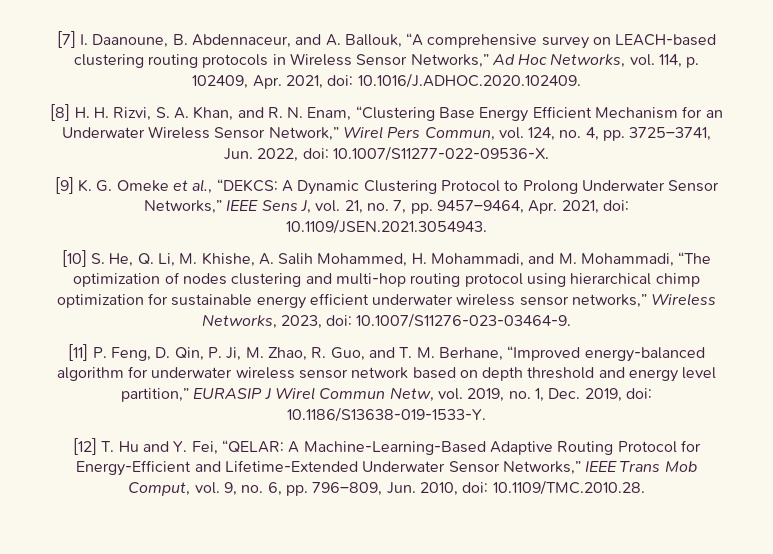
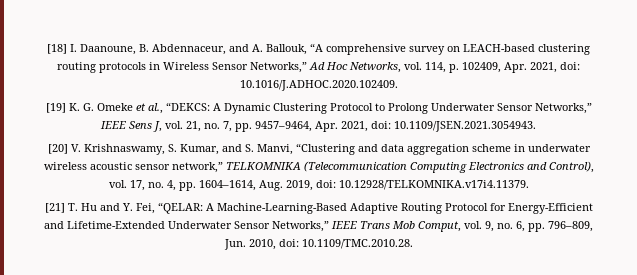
- [7] I. Daanoune, B. Abdennaceur, and A. Ballouk, “A comprehensive survey on LEACH-based clustering routing protocols in Wireless Sensor Networks,” Ad Hoc Networks, vol. 114, p. 102409, Apr. 2021, doi: 10.1016/J.ADHOC.2020.102409.
+ [18] I. Daanoune, B. Abdennaceur, and A. Ballouk, “A comprehensive survey on LEACH-based clustering routing protocols in Wireless Sensor Networks,” Ad Hoc Networks, vol. 114, p. 102409, Apr. 2021, doi: 10.1016/J.ADHOC.2020.102409.
- [8] H. H. Rizvi, S. A. Khan, and R. N. Enam, “Clustering Base Energy Efficient Mechanism for an Underwater Wireless Sensor Network,” Wirel Pers Commun, vol. 124, no. 4, pp. 3725–3741, Jun. 2022, doi: 10.1007/S11277-022-09536-X.
- [9] K. G. Omeke et al., “DEKCS: A Dynamic Clustering Protocol to Prolong Underwater Sensor Networks,” IEEE Sens J, vol. 21, no. 7, pp. 9457–9464, Apr. 2021, doi: 10.1109/JSEN.2021.3054943.
+ [19] K. G. Omeke et al., “DEKCS: A Dynamic Clustering Protocol to Prolong Underwater Sensor Networks,” IEEE Sens J, vol. 21, no. 7, pp. 9457–9464, Apr. 2021, doi: 10.1109/JSEN.2021.3054943.
- [10] S. He, Q. Li, M. Khishe, A. Salih Mohammed, H. Mohammadi, and M. Mohammadi, “The optimization of nodes clustering and multi-hop routing protocol using hierarchical chimp optimization for sustainable energy efficient underwater wireless sensor networks,” Wireless Networks, 2023, doi: 10.1007/S11276-023-03464-9.
- [11] P. Feng, D. Qin, P. Ji, M. Zhao, R. Guo, and T. M. Berhane, “Improved energy-balanced algorithm for underwater wireless sensor network based on depth threshold and energy level partition,” EURASIP J Wirel Commun Netw, vol. 2019, no. 1, Dec. 2019, doi: 10.1186/S13638-019-1533-Y.
- [12] T. Hu and Y. Fei, “QELAR: A Machine-Learning-Based Adaptive Routing Protocol for Energy-Efficient and Lifetime-Extended Underwater Sensor Networks,” IEEE Trans Mob Comput, vol. 9, no. 6, pp. 796–809, Jun. 2010, doi: 10.1109/TMC.2010.28.
+ [20] V. Krishnaswamy, S. Kumar, and S. Manvi, “Clustering and data aggregation scheme in underwater wireless acoustic sensor network,” TELKOMNIKA (Telecommunication Computing Electronics and Control), vol. 17, no. 4, pp. 1604–1614, Aug. 2019, doi: 10.12928/TELKOMNIKA.v17i4.11379.
+ [21] T. Hu and Y. Fei, “QELAR: A Machine-Learning-Based Adaptive Routing Protocol for Energy-Efficient and Lifetime-Extended Underwater Sensor Networks,” IEEE Trans Mob Comput, vol. 9, no. 6, pp. 796–809, Jun. 2010, doi: 10.1109/TMC.2010.28.

